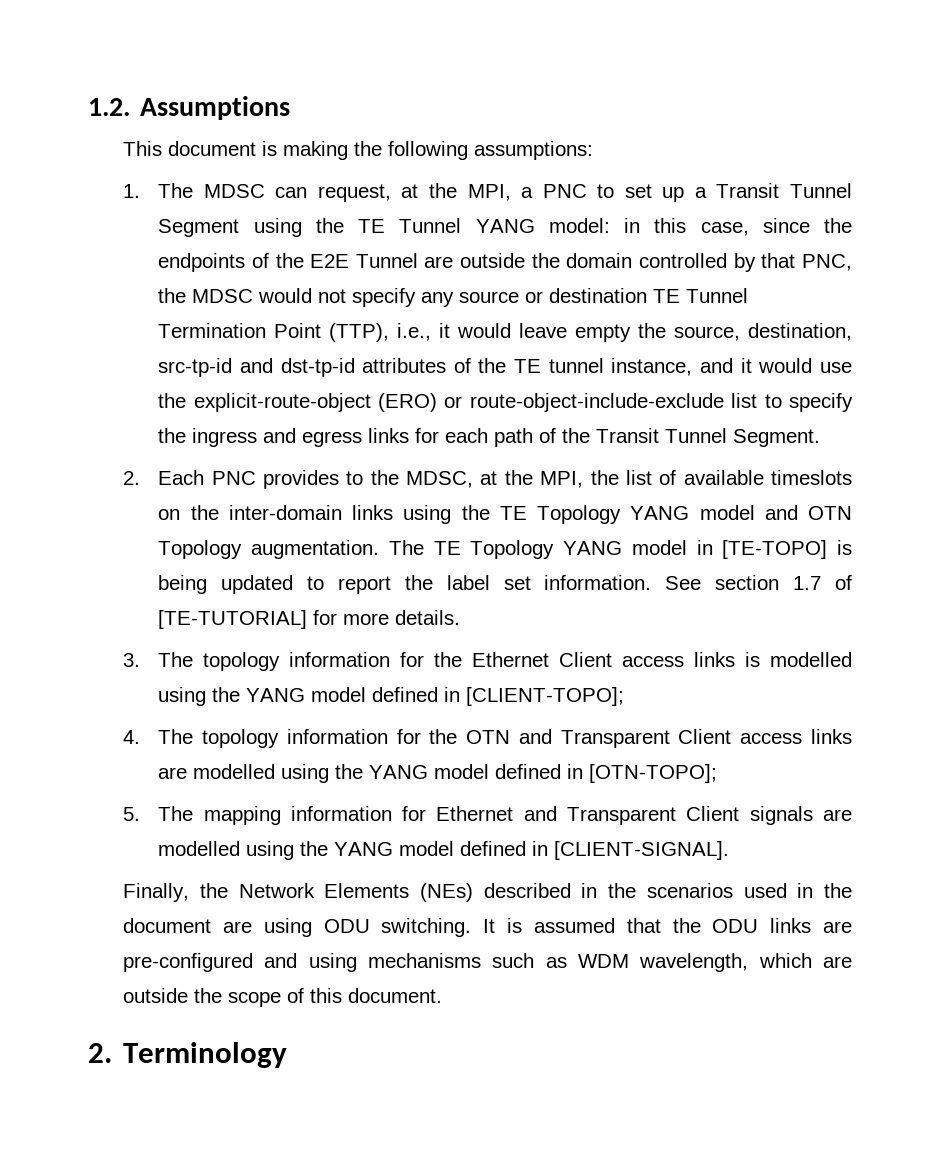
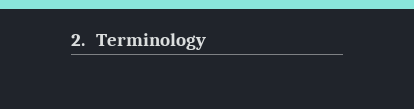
- 1.2. Assumptions
- This document is making the following assumptions:
- 1. The MDSC can request, at the MPI, a PNC to set up a Transit Tunnel Segment using the TE Tunnel YANG model: in this case, since the endpoints of the E2E Tunnel are outside the domain controlled by that PNC, the MDSC would not specify any source or destination TE Tunnel Termination Point (TTP), i.e., it would leave empty the source, destination, src-tp-id and dst-tp-id attributes of the TE tunnel instance, and it would use the explicit-route-object (ERO) or route-object-include-exclude list to specify the ingress and egress links for each path of the Transit Tunnel Segment.
- 2. Each PNC provides to the MDSC, at the MPI, the list of available timeslots on the inter-domain links using the TE Topology YANG model and OTN Topology augmentation. The TE Topology YANG model in [TE-TOPO] is being updated to report the label set information. See section 1.7 of [TE-TUTORIAL] for more details.
- 3. The topology information for the Ethernet Client access links is modelled using the YANG model defined in [CLIENT-TOPO];
- 4. The topology information for the OTN and Transparent Client access links are modelled using the YANG model defined in [OTN-TOPO];
- 5. The mapping information for Ethernet and Transparent Client signals are modelled using the YANG model defined in [CLIENT-SIGNAL].
- Finally, the Network Elements (NEs) described in the scenarios used in the document are using ODU switching. It is assumed that the ODU links are pre-configured and using mechanisms such as WDM wavelength, which are outside the scope of this document.

